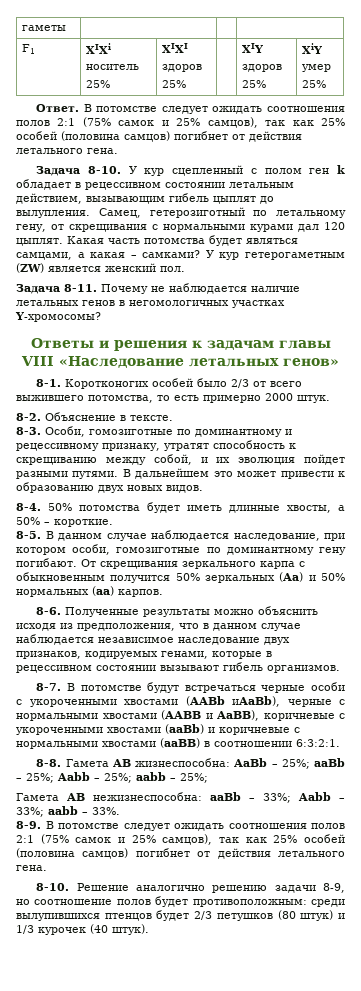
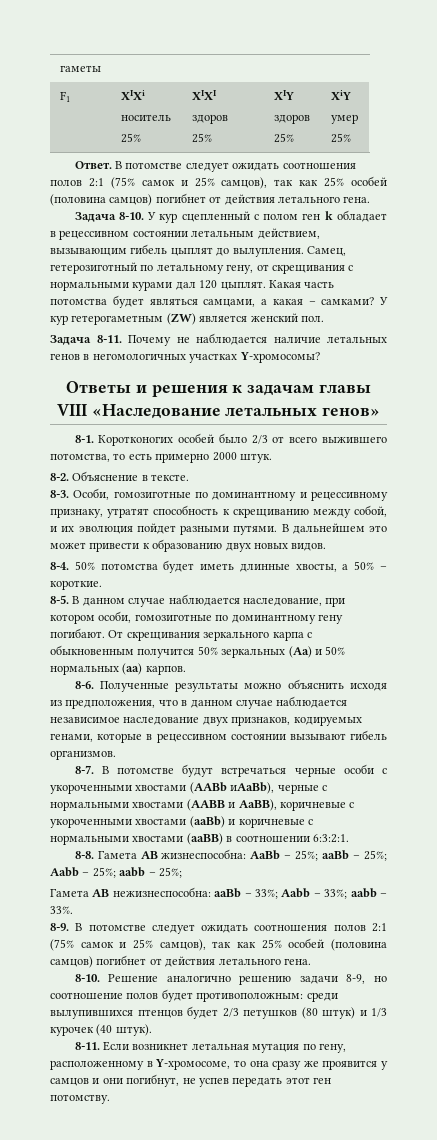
+ 8-11. Если возникнет летальная мутация по гену, расположенному в Y-хромосоме, то она сразу же проявится у самцов и они погибнут, не успев передать этот ген потомству.

